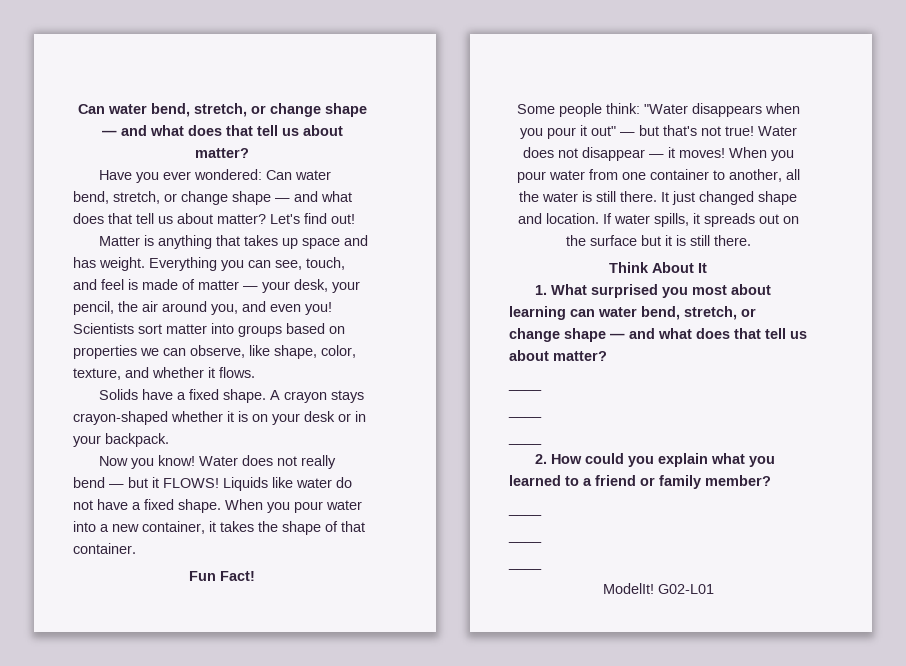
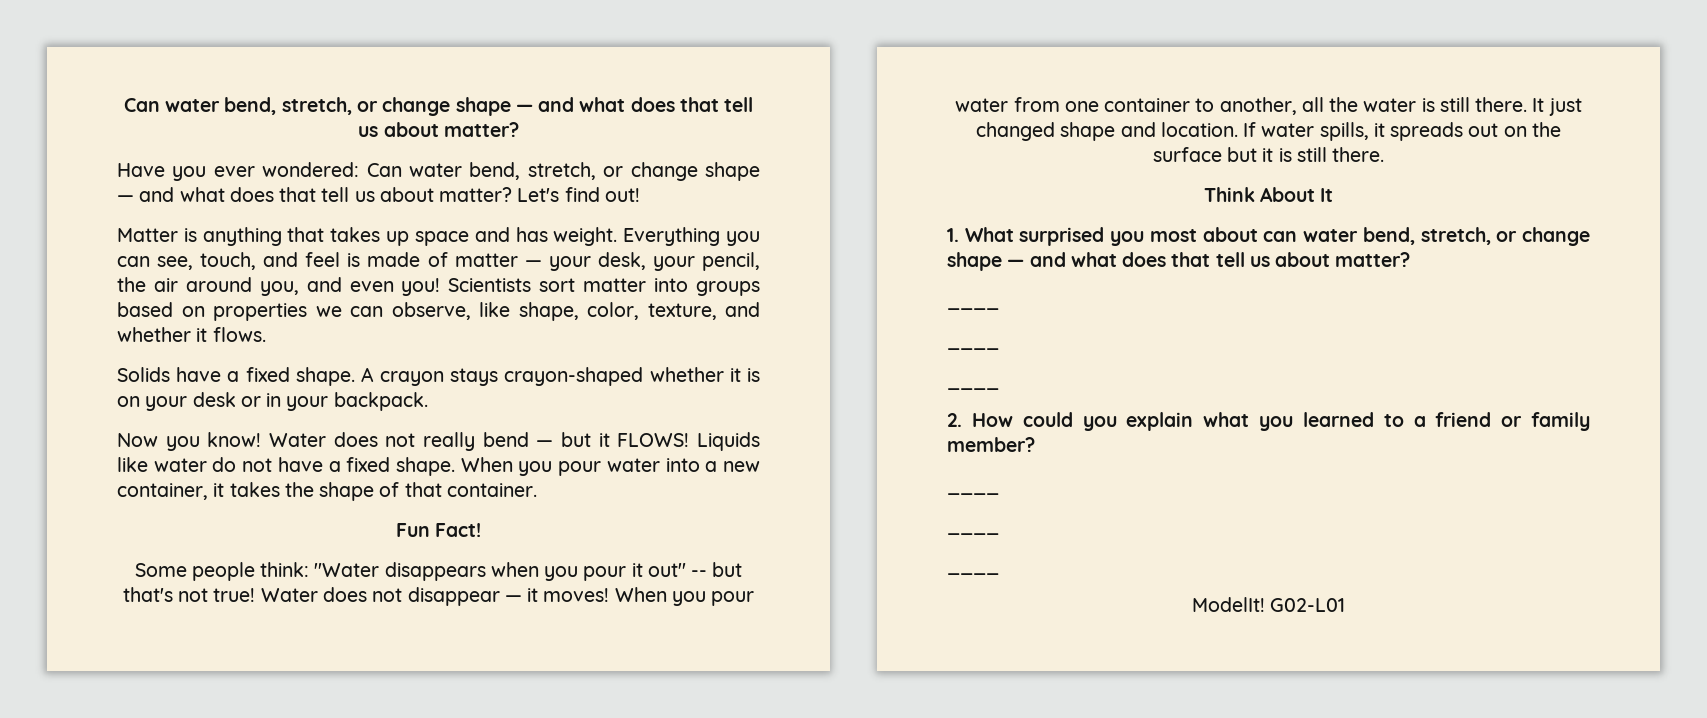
- Some people think: "Water disappears when you pour it out" — but that's not true!
+ Some people think: "Water disappears when you pour it out" -- but that's not true!
- 1. What surprised you most about learning can water bend, stretch, or change shape — and what does that tell us about matter?
+ 1. What surprised you most about can water bend, stretch, or change shape — and what does that tell us about matter?

